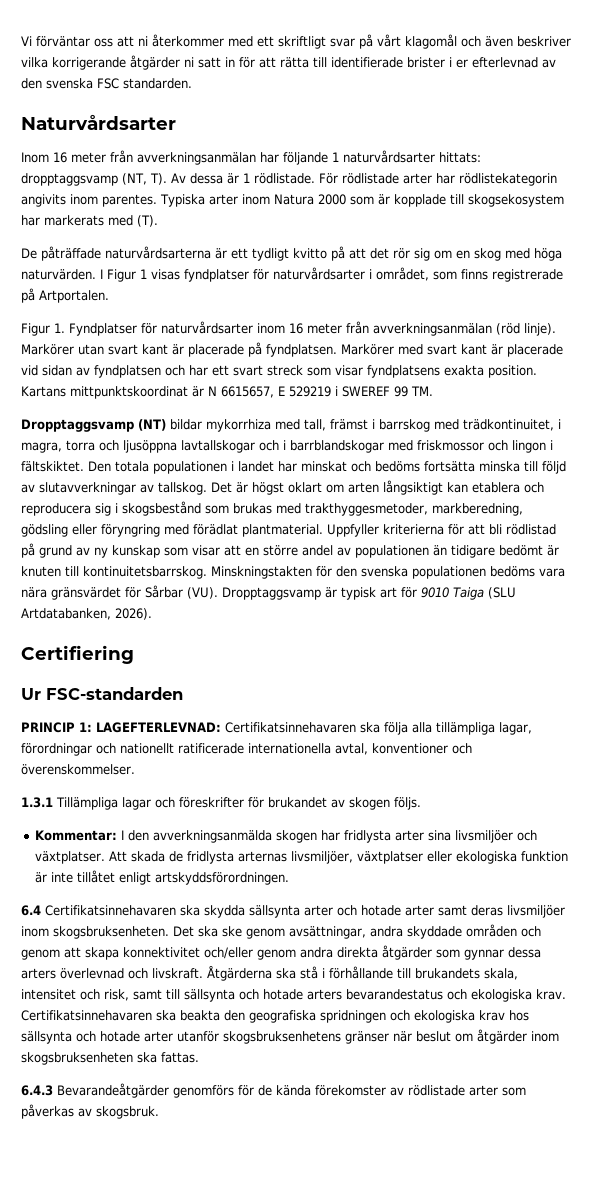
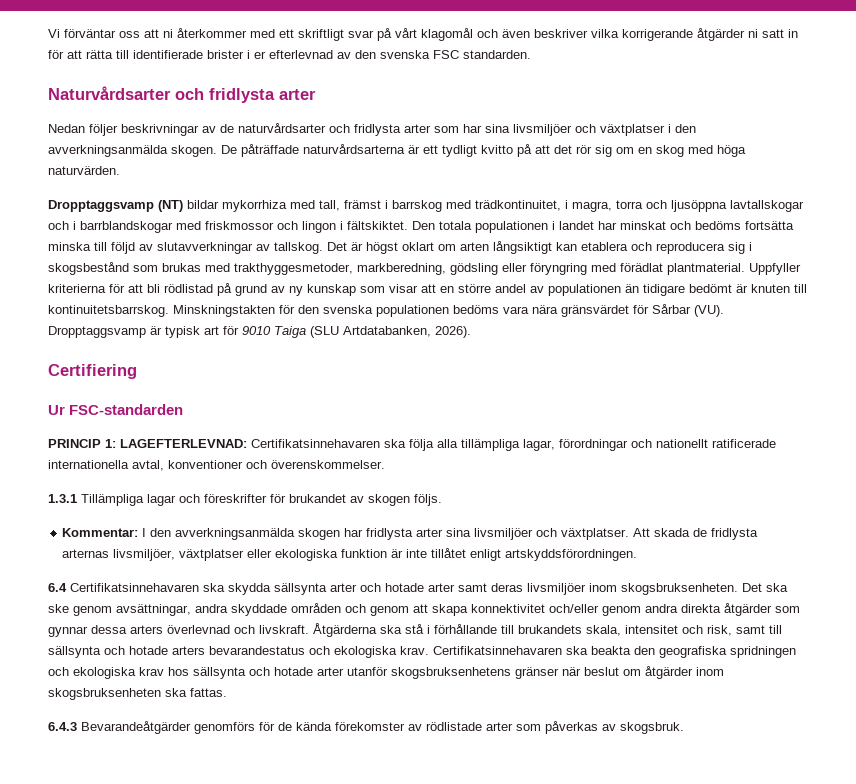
- Naturvårdsarter
- Inom 16 meter från avverkningsanmälan har följande 1 naturvårdsarter hittats: dropptaggsvamp (NT, T). Av dessa är 1 rödlistade. För rödlistade arter har rödlistekategorin angivits inom parentes. Typiska arter inom Natura 2000 som är kopplade till skogsekosystem har markerats med (T).
- De påträffade naturvårdsarterna är ett tydligt kvitto på att det rör sig om en skog med höga naturvärden. I Figur 1 visas fyndplatser för naturvårdsarter i området, som finns registrerade på Artportalen.
- Figur 1. Fyndplatser för naturvårdsarter inom 16 meter från avverkningsanmälan (röd linje). Markörer utan svart kant är placerade på fyndplatsen. Markörer med svart kant är placerade vid sidan av fyndplatsen och har ett svart streck som visar fyndplatsens exakta position. Kartans mittpunktskoordinat är N 6615657, E 529219 i SWEREF 99 TM.
+ Naturvårdsarter och fridlysta arter
+ Nedan följer beskrivningar av de naturvårdsarter och fridlysta arter som har sina livsmiljöer och växtplatser i den avverkningsanmälda skogen. De påträffade naturvårdsarterna är ett tydligt kvitto på att det rör sig om en skog med höga naturvärden.

